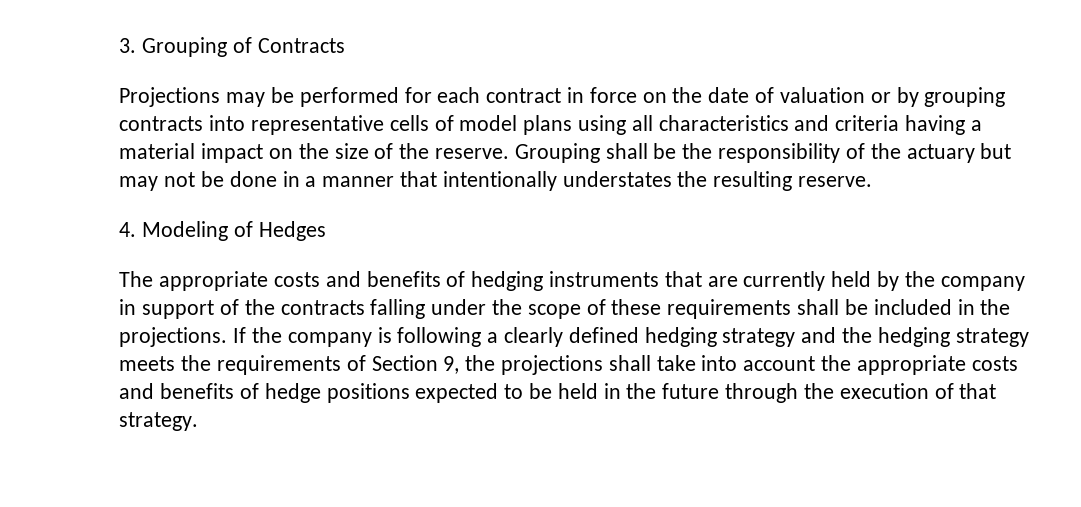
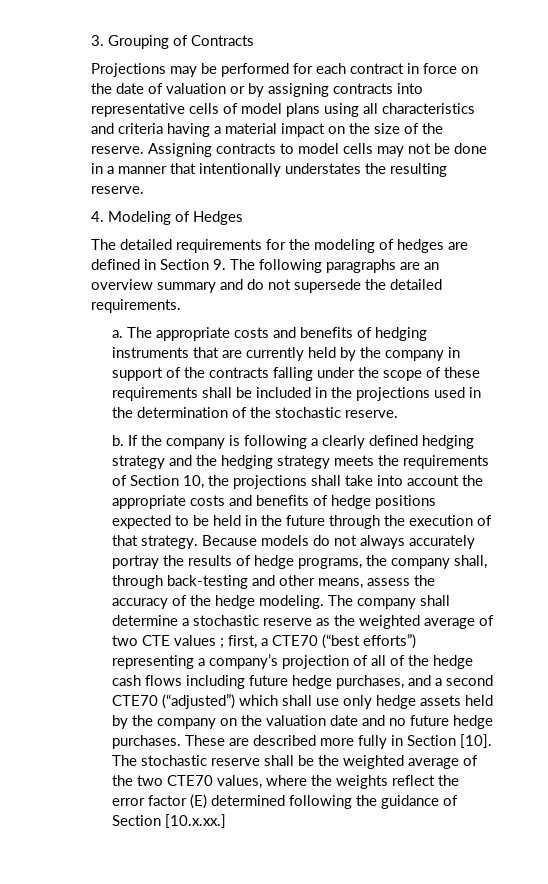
- Projections may be performed for each contract in force on the date of valuation or by grouping contracts into representative cells of model plans using all characteristics and criteria having a material impact on the size of the reserve.
+ Projections may be performed for each contract in force on the date of valuation or by assigning contracts into representative cells of model plans using all characteristics and criteria having a material impact on the size of the reserve.
- Grouping shall be the responsibility of the actuary but may not be done in a manner that intentionally understates the resulting reserve.
+ Assigning contracts to model cells may not be done in a manner that intentionally understates the resulting reserve.
- The appropriate costs and benefits of hedging instruments that are currently held by the company in support of the contracts falling under the scope of these requirements shall be included in the projections.
+ The detailed requirements for the modeling of hedges are defined in Section 9. The following paragraphs are an overview summary and do not supersede the detailed requirements.
+ a. The appropriate costs and benefits of hedging instruments that are currently held by the company in support of the contracts falling under the scope of these requirements shall be included in the projections used in the determination of the stochastic reserve.
+ b.
- If the company is following a clearly defined hedging strategy and the hedging strategy meets the requirements of Section 9, the projections shall take into account the appropriate costs and benefits of hedge positions expected to be held in the future through the execution of that strategy.
+ If the company is following a clearly defined hedging strategy and the hedging strategy meets the requirements of Section 10, the projections shall take into account the appropriate costs and benefits of hedge positions expected to be held in the future through the execution of that strategy.
+ Because models do not always accurately portray the results of hedge programs, the company shall, through back-testing and other means, assess the accuracy of the hedge modeling. The company shall determine a stochastic reserve as the weighted average of two CTE values ; first, a CTE70 (“best efforts”) representing a company’s projection of all of the hedge cash flows including future hedge purchases, and a second CTE70 (“adjusted”) which shall use only hedge assets held by the company on the valuation date and no future hedge purchases. These are described more fully in Section [10]. The stochastic reserve shall be the weighted average of the two CTE70 values, where the weights reflect the error factor (E) determined following the guidance of Section [10.x.xx.]

